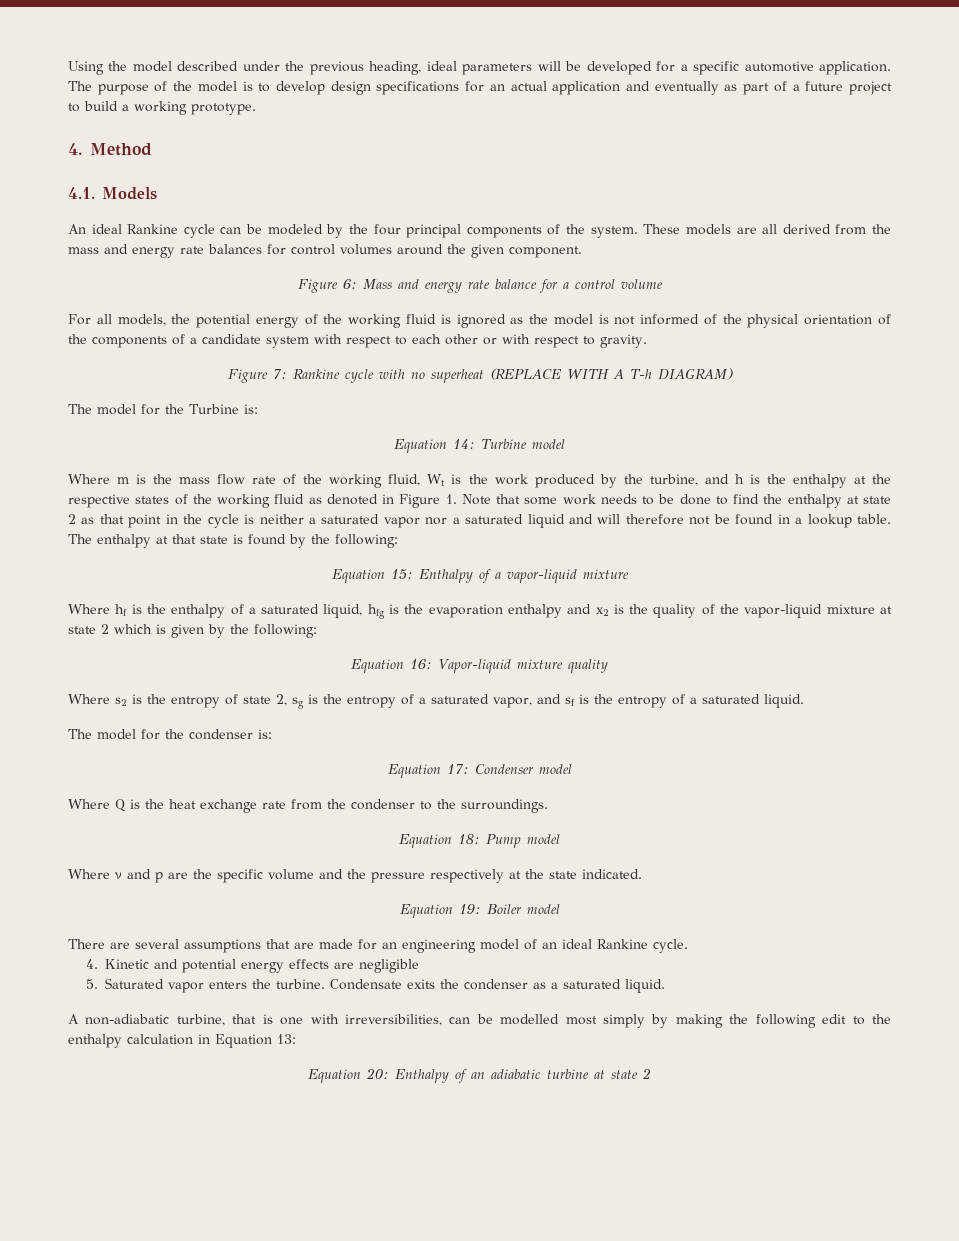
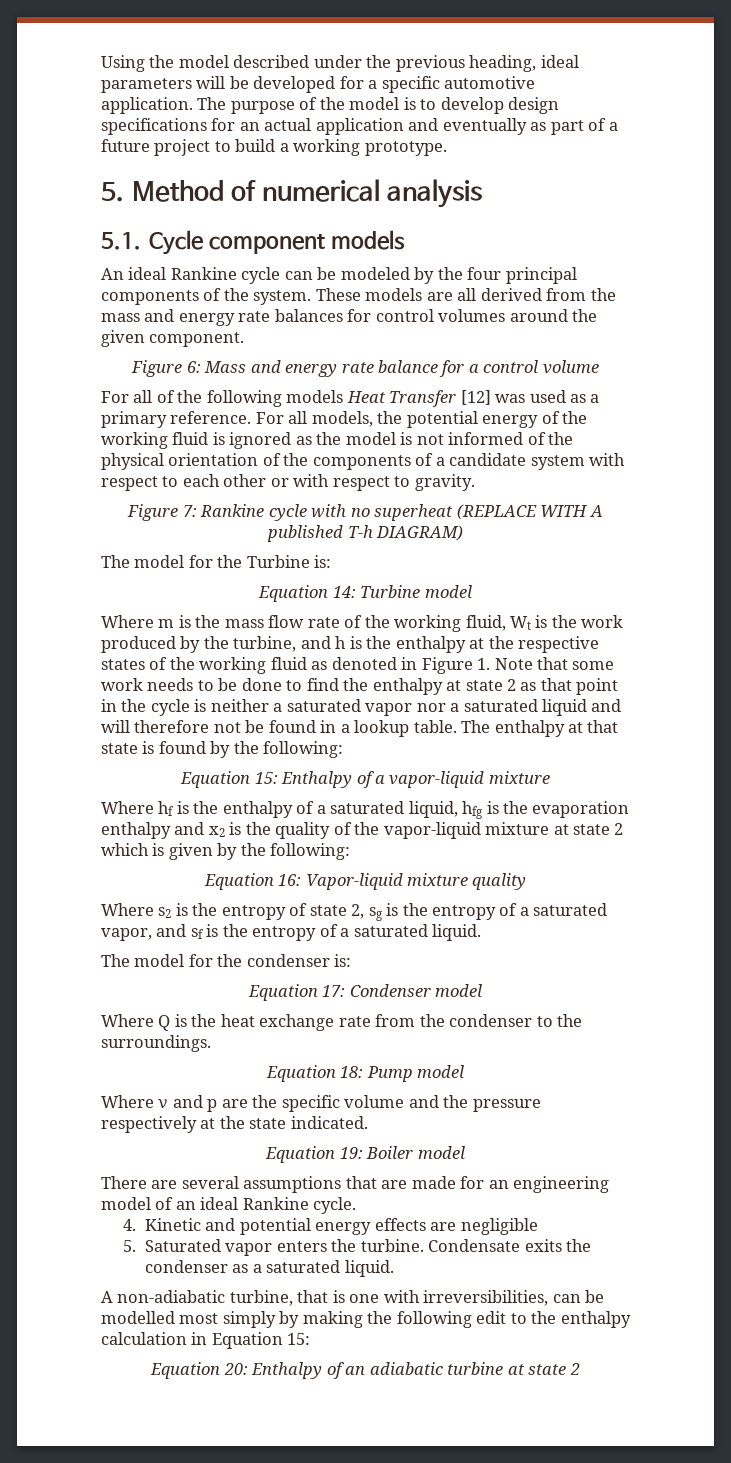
- 4. Method
- 4.1. Models
+ 5. Method of numerical analysis
+ 5.1. Cycle component models
- For all models, the potential energy of the working fluid is ignored as the model is not informed of the physical orientation of the components of a candidate system with respect to each other or with respect to gravity.
+ For all of the following models Heat Transfer [12] was used as a primary reference. For all models, the potential energy of the working fluid is ignored as the model is not informed of the physical orientation of the components of a candidate system with respect to each other or with respect to gravity.
- Figure 7: Rankine cycle with no superheat (REPLACE WITH A T-h DIAGRAM)
+ Figure 7: Rankine cycle with no superheat (REPLACE WITH A published T-h DIAGRAM)
- A non-adiabatic turbine, that is one with irreversibilities, can be modelled most simply by making the following edit to the enthalpy calculation in Equation 13:
+ A non-adiabatic turbine, that is one with irreversibilities, can be modelled most simply by making the following edit to the enthalpy calculation in Equation 15:

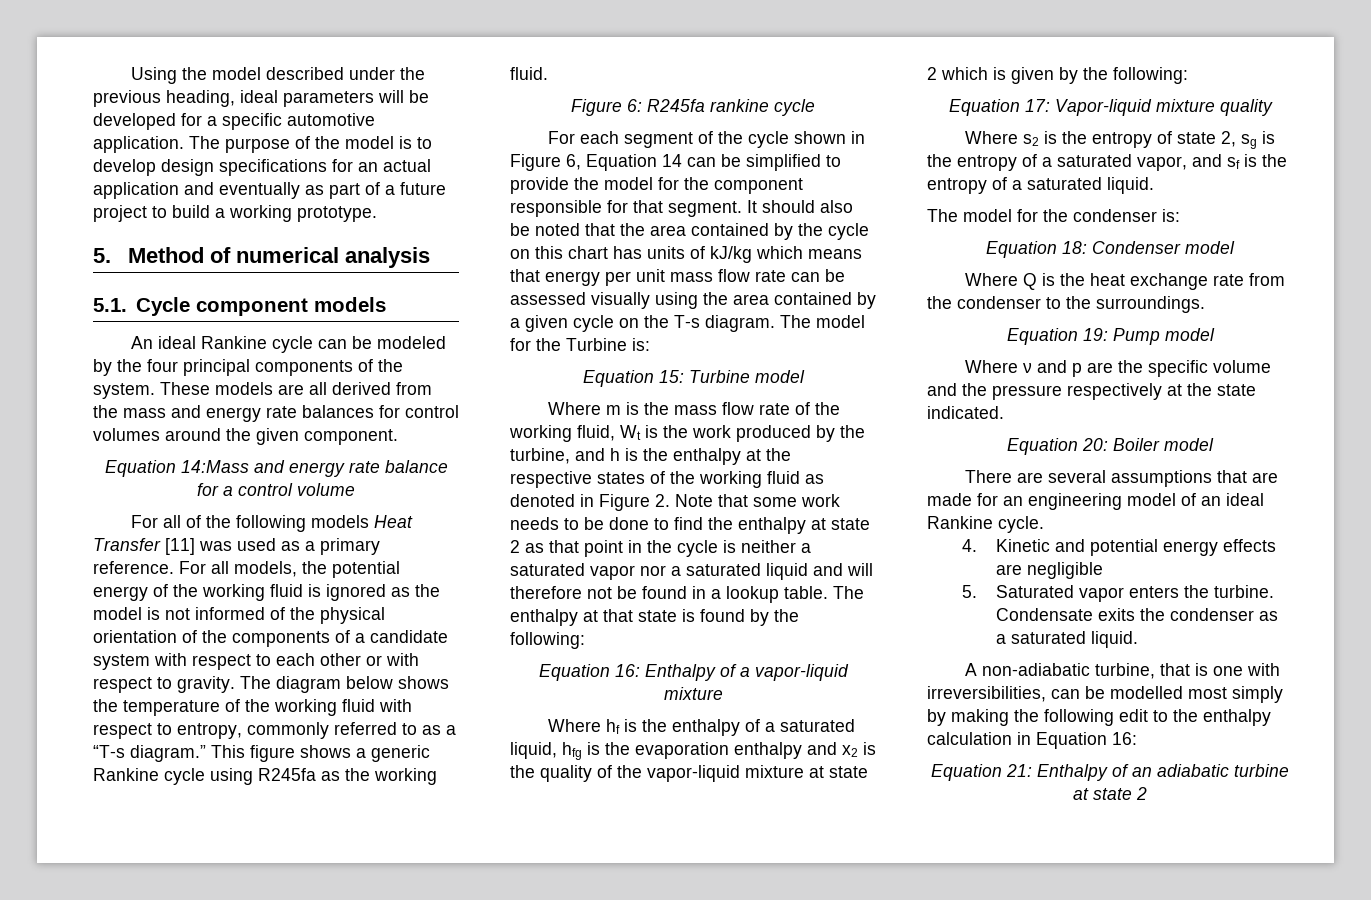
- Figure 6: Mass and energy rate balance for a control volume
+ Equation 14:Mass and energy rate balance for a control volume
- For all of the following models Heat Transfer [12] was used as a primary reference.
+ For all of the following models Heat Transfer [11] was used as a primary reference.
- For all models, the potential energy of the working fluid is ignored as the model is not informed of the physical orientation of the components of a candidate system with respect to each other or with respect to gravity.
- Figure 7: Rankine cycle with no superheat (REPLACE WITH A published T-h DIAGRAM)
- The model for the Turbine is:
+ For all models, the potential energy of the working fluid is ignored as the model is not informed of the physical orientation of the components of a candidate system with respect to each other or with respect to gravity. The diagram below shows the temperature of the working fluid with respect to entropy, commonly referred to as a “T-s diagram.” This figure shows a generic Rankine cycle using R245fa as the working fluid.
+ Figure 6: R245fa rankine cycle
+ For each segment of the cycle shown in Figure 6, Equation 14 can be simplified to provide the model for the component responsible for that segment. It should also be noted that the area contained by the cycle on this chart has units of kJ/kg which means that energy per unit mass flow rate can be assessed visually using the area contained by a given cycle on the T-s diagram. The model for the Turbine is:
- Equation 14: Turbine model
+ Equation 15: Turbine model
- Where m is the mass flow rate of the working fluid, Wt is the work produced by the turbine, and h is the enthalpy at the respective states of the working fluid as denoted in Figure 1. Note that some work needs to be done to find the enthalpy at state 2 as that point in the cycle is neither a saturated vapor nor a saturated liquid and will therefore not be found in a lookup table.
+ Where m is the mass flow rate of the working fluid, Wt is the work produced by the turbine, and h is the enthalpy at the respective states of the working fluid as denoted in Figure 2. Note that some work needs to be done to find the enthalpy at state 2 as that point in the cycle is neither a saturated vapor nor a saturated liquid and will therefore not be found in a lookup table.
- Equation 15: Enthalpy of a vapor-liquid mixture
+ Equation 16: Enthalpy of a vapor-liquid mixture
- Equation 16: Vapor-liquid mixture quality
+ Equation 17: Vapor-liquid mixture quality
- Equation 17: Condenser model
+ Equation 18: Condenser model
- Equation 18: Pump model
+ Equation 19: Pump model
- Equation 19: Boiler model
+ Equation 20: Boiler model
- A non-adiabatic turbine, that is one with irreversibilities, can be modelled most simply by making the following edit to the enthalpy calculation in Equation 15:
- Equation 20: Enthalpy of an adiabatic turbine at state 2
+ A non-adiabatic turbine, that is one with irreversibilities, can be modelled most simply by making the following edit to the enthalpy calculation in Equation 16:
+ Equation 21: Enthalpy of an adiabatic turbine at state 2

